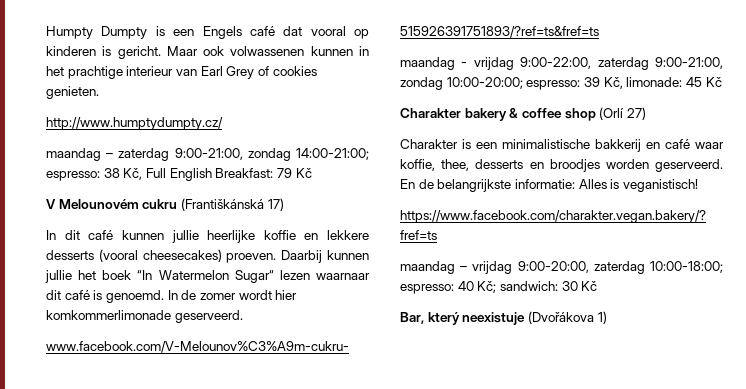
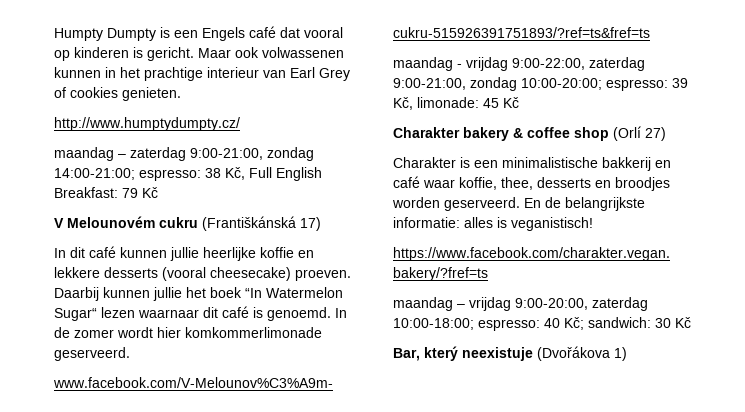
- In dit café kunnen jullie heerlijke koffie en lekkere desserts (vooral cheesecakes) proeven.
+ In dit café kunnen jullie heerlijke koffie en lekkere desserts (vooral cheesecake) proeven.
- En de belangrijkste informatie: Alles is veganistisch!
+ En de belangrijkste informatie: alles is veganistisch!

